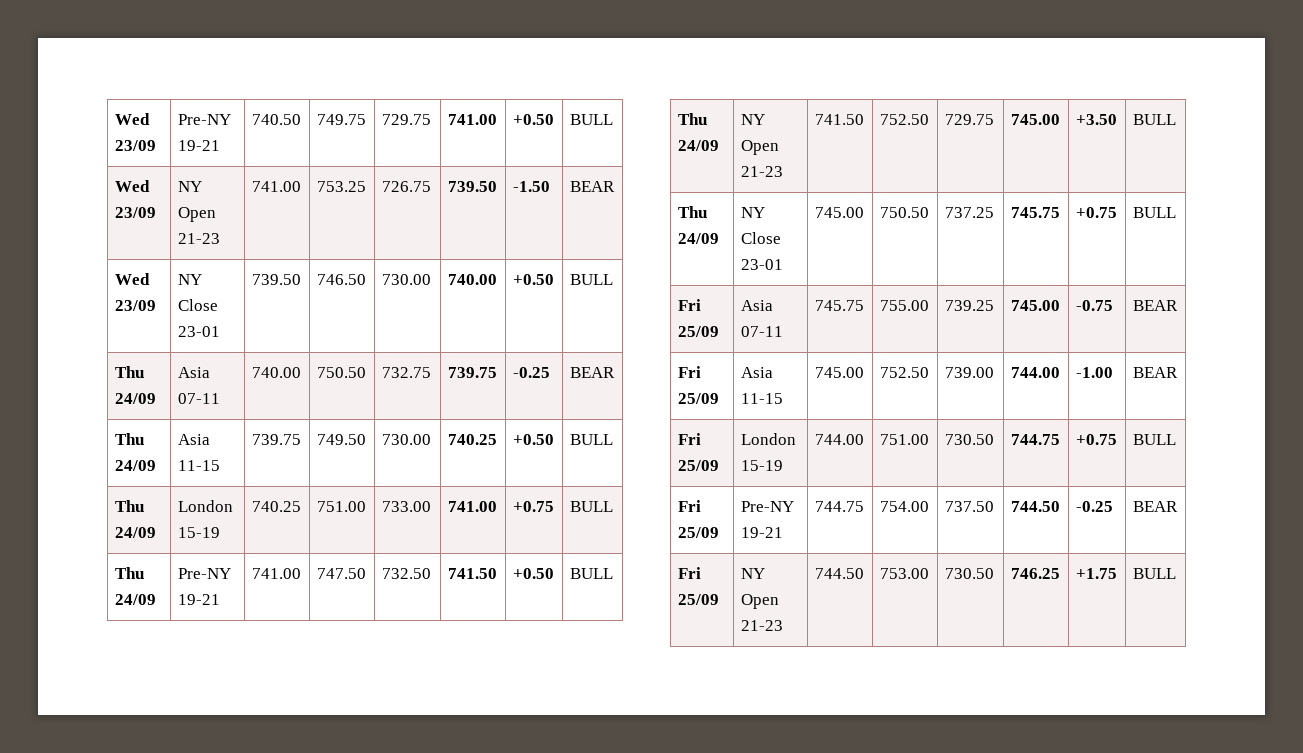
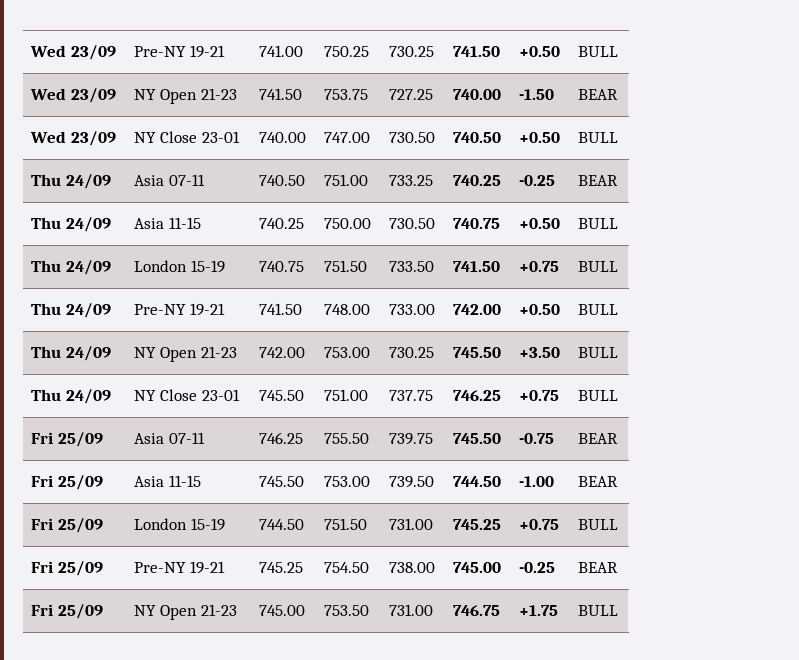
- Wed 23/09 | Pre-NY 19-21 | 740.50 | 749.75 | 729.75 | 741.00 | +0.50 | BULL
+ Wed 23/09 | Pre-NY 19-21 | 741.00 | 750.25 | 730.25 | 741.50 | +0.50 | BULL
- Wed 23/09 | NY Open 21-23 | 741.00 | 753.25 | 726.75 | 739.50 | -1.50 | BEAR
+ Wed 23/09 | NY Open 21-23 | 741.50 | 753.75 | 727.25 | 740.00 | -1.50 | BEAR
- Wed 23/09 | NY Close 23-01 | 739.50 | 746.50 | 730.00 | 740.00 | +0.50 | BULL
+ Wed 23/09 | NY Close 23-01 | 740.00 | 747.00 | 730.50 | 740.50 | +0.50 | BULL
- Thu 24/09 | Asia 07-11 | 740.00 | 750.50 | 732.75 | 739.75 | -0.25 | BEAR
+ Thu 24/09 | Asia 07-11 | 740.50 | 751.00 | 733.25 | 740.25 | -0.25 | BEAR
- Thu 24/09 | Asia 11-15 | 739.75 | 749.50 | 730.00 | 740.25 | +0.50 | BULL
+ Thu 24/09 | Asia 11-15 | 740.25 | 750.00 | 730.50 | 740.75 | +0.50 | BULL
- Thu 24/09 | London 15-19 | 740.25 | 751.00 | 733.00 | 741.00 | +0.75 | BULL
+ Thu 24/09 | London 15-19 | 740.75 | 751.50 | 733.50 | 741.50 | +0.75 | BULL
- Thu 24/09 | Pre-NY 19-21 | 741.00 | 747.50 | 732.50 | 741.50 | +0.50 | BULL
+ Thu 24/09 | Pre-NY 19-21 | 741.50 | 748.00 | 733.00 | 742.00 | +0.50 | BULL
- Thu 24/09 | NY Open 21-23 | 741.50 | 752.50 | 729.75 | 745.00 | +3.50 | BULL
+ Thu 24/09 | NY Open 21-23 | 742.00 | 753.00 | 730.25 | 745.50 | +3.50 | BULL
- Thu 24/09 | NY Close 23-01 | 745.00 | 750.50 | 737.25 | 745.75 | +0.75 | BULL
+ Thu 24/09 | NY Close 23-01 | 745.50 | 751.00 | 737.75 | 746.25 | +0.75 | BULL
- Fri 25/09 | Asia 07-11 | 745.75 | 755.00 | 739.25 | 745.00 | -0.75 | BEAR
+ Fri 25/09 | Asia 07-11 | 746.25 | 755.50 | 739.75 | 745.50 | -0.75 | BEAR
- Fri 25/09 | Asia 11-15 | 745.00 | 752.50 | 739.00 | 744.00 | -1.00 | BEAR
+ Fri 25/09 | Asia 11-15 | 745.50 | 753.00 | 739.50 | 744.50 | -1.00 | BEAR
- Fri 25/09 | London 15-19 | 744.00 | 751.00 | 730.50 | 744.75 | +0.75 | BULL
+ Fri 25/09 | London 15-19 | 744.50 | 751.50 | 731.00 | 745.25 | +0.75 | BULL
- Fri 25/09 | Pre-NY 19-21 | 744.75 | 754.00 | 737.50 | 744.50 | -0.25 | BEAR
+ Fri 25/09 | Pre-NY 19-21 | 745.25 | 754.50 | 738.00 | 745.00 | -0.25 | BEAR
- Fri 25/09 | NY Open 21-23 | 744.50 | 753.00 | 730.50 | 746.25 | +1.75 | BULL
+ Fri 25/09 | NY Open 21-23 | 745.00 | 753.50 | 731.00 | 746.75 | +1.75 | BULL

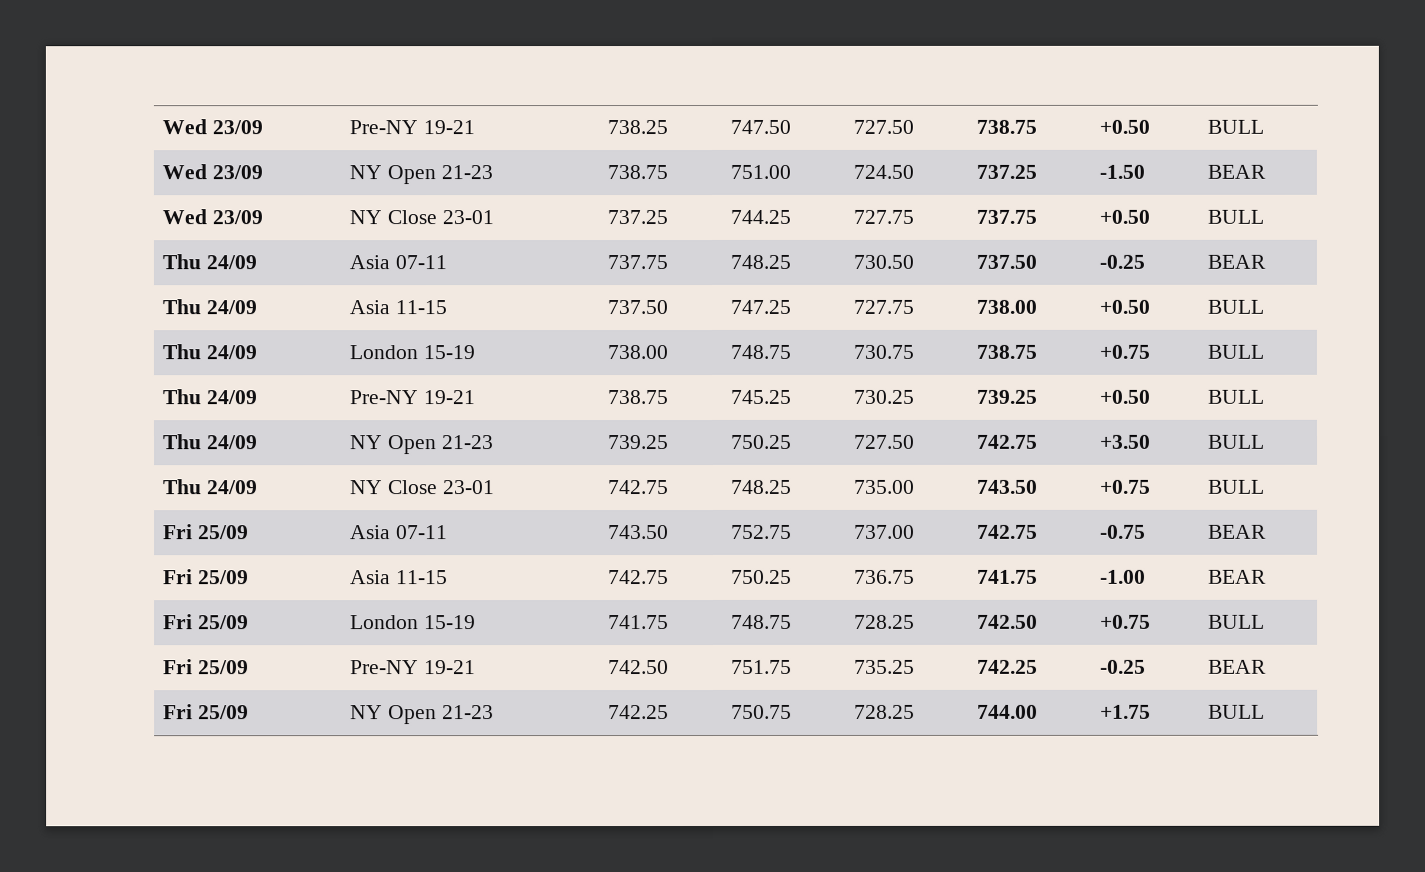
- Wed 23/09 | Pre-NY 19-21 | 741.00 | 750.25 | 730.25 | 741.50 | +0.50 | BULL
+ Wed 23/09 | Pre-NY 19-21 | 738.25 | 747.50 | 727.50 | 738.75 | +0.50 | BULL
- Wed 23/09 | NY Open 21-23 | 741.50 | 753.75 | 727.25 | 740.00 | -1.50 | BEAR
+ Wed 23/09 | NY Open 21-23 | 738.75 | 751.00 | 724.50 | 737.25 | -1.50 | BEAR
- Wed 23/09 | NY Close 23-01 | 740.00 | 747.00 | 730.50 | 740.50 | +0.50 | BULL
+ Wed 23/09 | NY Close 23-01 | 737.25 | 744.25 | 727.75 | 737.75 | +0.50 | BULL
- Thu 24/09 | Asia 07-11 | 740.50 | 751.00 | 733.25 | 740.25 | -0.25 | BEAR
+ Thu 24/09 | Asia 07-11 | 737.75 | 748.25 | 730.50 | 737.50 | -0.25 | BEAR
- Thu 24/09 | Asia 11-15 | 740.25 | 750.00 | 730.50 | 740.75 | +0.50 | BULL
+ Thu 24/09 | Asia 11-15 | 737.50 | 747.25 | 727.75 | 738.00 | +0.50 | BULL
- Thu 24/09 | London 15-19 | 740.75 | 751.50 | 733.50 | 741.50 | +0.75 | BULL
+ Thu 24/09 | London 15-19 | 738.00 | 748.75 | 730.75 | 738.75 | +0.75 | BULL
- Thu 24/09 | Pre-NY 19-21 | 741.50 | 748.00 | 733.00 | 742.00 | +0.50 | BULL
+ Thu 24/09 | Pre-NY 19-21 | 738.75 | 745.25 | 730.25 | 739.25 | +0.50 | BULL
- Thu 24/09 | NY Open 21-23 | 742.00 | 753.00 | 730.25 | 745.50 | +3.50 | BULL
+ Thu 24/09 | NY Open 21-23 | 739.25 | 750.25 | 727.50 | 742.75 | +3.50 | BULL
- Thu 24/09 | NY Close 23-01 | 745.50 | 751.00 | 737.75 | 746.25 | +0.75 | BULL
+ Thu 24/09 | NY Close 23-01 | 742.75 | 748.25 | 735.00 | 743.50 | +0.75 | BULL
- Fri 25/09 | Asia 07-11 | 746.25 | 755.50 | 739.75 | 745.50 | -0.75 | BEAR
+ Fri 25/09 | Asia 07-11 | 743.50 | 752.75 | 737.00 | 742.75 | -0.75 | BEAR
- Fri 25/09 | Asia 11-15 | 745.50 | 753.00 | 739.50 | 744.50 | -1.00 | BEAR
+ Fri 25/09 | Asia 11-15 | 742.75 | 750.25 | 736.75 | 741.75 | -1.00 | BEAR
- Fri 25/09 | London 15-19 | 744.50 | 751.50 | 731.00 | 745.25 | +0.75 | BULL
+ Fri 25/09 | London 15-19 | 741.75 | 748.75 | 728.25 | 742.50 | +0.75 | BULL
- Fri 25/09 | Pre-NY 19-21 | 745.25 | 754.50 | 738.00 | 745.00 | -0.25 | BEAR
+ Fri 25/09 | Pre-NY 19-21 | 742.50 | 751.75 | 735.25 | 742.25 | -0.25 | BEAR
- Fri 25/09 | NY Open 21-23 | 745.00 | 753.50 | 731.00 | 746.75 | +1.75 | BULL
+ Fri 25/09 | NY Open 21-23 | 742.25 | 750.75 | 728.25 | 744.00 | +1.75 | BULL

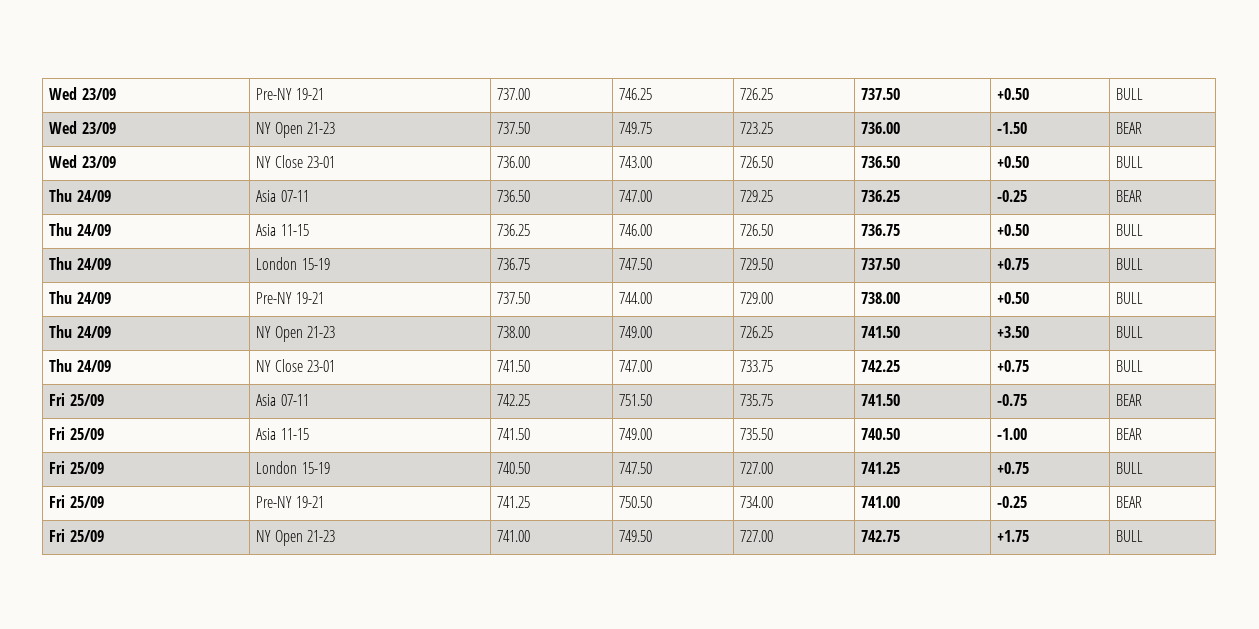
- Wed 23/09 | Pre-NY 19-21 | 738.25 | 747.50 | 727.50 | 738.75 | +0.50 | BULL
+ Wed 23/09 | Pre-NY 19-21 | 737.00 | 746.25 | 726.25 | 737.50 | +0.50 | BULL
- Wed 23/09 | NY Open 21-23 | 738.75 | 751.00 | 724.50 | 737.25 | -1.50 | BEAR
+ Wed 23/09 | NY Open 21-23 | 737.50 | 749.75 | 723.25 | 736.00 | -1.50 | BEAR
- Wed 23/09 | NY Close 23-01 | 737.25 | 744.25 | 727.75 | 737.75 | +0.50 | BULL
+ Wed 23/09 | NY Close 23-01 | 736.00 | 743.00 | 726.50 | 736.50 | +0.50 | BULL
- Thu 24/09 | Asia 07-11 | 737.75 | 748.25 | 730.50 | 737.50 | -0.25 | BEAR
+ Thu 24/09 | Asia 07-11 | 736.50 | 747.00 | 729.25 | 736.25 | -0.25 | BEAR
- Thu 24/09 | Asia 11-15 | 737.50 | 747.25 | 727.75 | 738.00 | +0.50 | BULL
+ Thu 24/09 | Asia 11-15 | 736.25 | 746.00 | 726.50 | 736.75 | +0.50 | BULL
- Thu 24/09 | London 15-19 | 738.00 | 748.75 | 730.75 | 738.75 | +0.75 | BULL
+ Thu 24/09 | London 15-19 | 736.75 | 747.50 | 729.50 | 737.50 | +0.75 | BULL
- Thu 24/09 | Pre-NY 19-21 | 738.75 | 745.25 | 730.25 | 739.25 | +0.50 | BULL
+ Thu 24/09 | Pre-NY 19-21 | 737.50 | 744.00 | 729.00 | 738.00 | +0.50 | BULL
- Thu 24/09 | NY Open 21-23 | 739.25 | 750.25 | 727.50 | 742.75 | +3.50 | BULL
+ Thu 24/09 | NY Open 21-23 | 738.00 | 749.00 | 726.25 | 741.50 | +3.50 | BULL
- Thu 24/09 | NY Close 23-01 | 742.75 | 748.25 | 735.00 | 743.50 | +0.75 | BULL
+ Thu 24/09 | NY Close 23-01 | 741.50 | 747.00 | 733.75 | 742.25 | +0.75 | BULL
- Fri 25/09 | Asia 07-11 | 743.50 | 752.75 | 737.00 | 742.75 | -0.75 | BEAR
+ Fri 25/09 | Asia 07-11 | 742.25 | 751.50 | 735.75 | 741.50 | -0.75 | BEAR
- Fri 25/09 | Asia 11-15 | 742.75 | 750.25 | 736.75 | 741.75 | -1.00 | BEAR
+ Fri 25/09 | Asia 11-15 | 741.50 | 749.00 | 735.50 | 740.50 | -1.00 | BEAR
- Fri 25/09 | London 15-19 | 741.75 | 748.75 | 728.25 | 742.50 | +0.75 | BULL
+ Fri 25/09 | London 15-19 | 740.50 | 747.50 | 727.00 | 741.25 | +0.75 | BULL
- Fri 25/09 | Pre-NY 19-21 | 742.50 | 751.75 | 735.25 | 742.25 | -0.25 | BEAR
+ Fri 25/09 | Pre-NY 19-21 | 741.25 | 750.50 | 734.00 | 741.00 | -0.25 | BEAR
- Fri 25/09 | NY Open 21-23 | 742.25 | 750.75 | 728.25 | 744.00 | +1.75 | BULL
+ Fri 25/09 | NY Open 21-23 | 741.00 | 749.50 | 727.00 | 742.75 | +1.75 | BULL

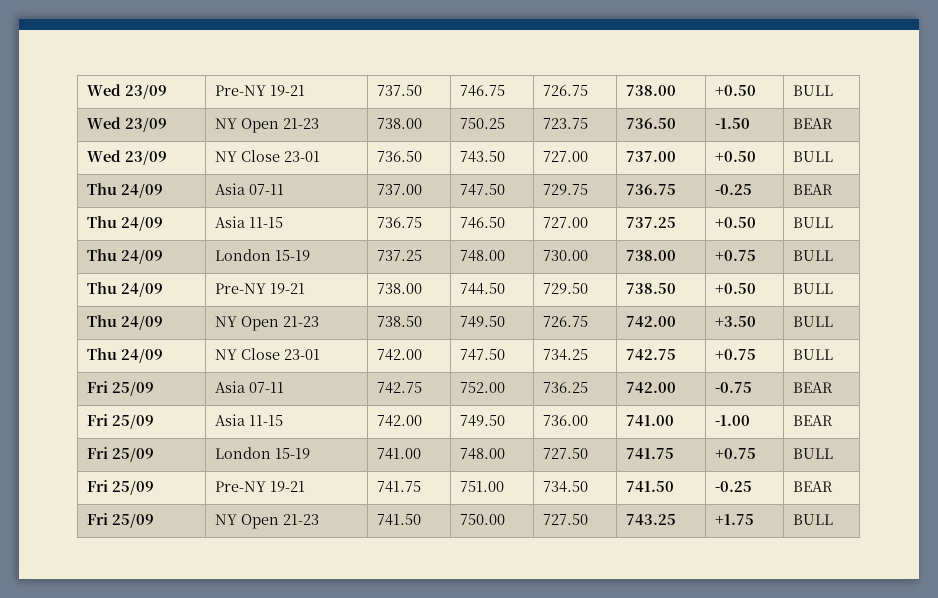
- Wed 23/09 | Pre-NY 19-21 | 737.00 | 746.25 | 726.25 | 737.50 | +0.50 | BULL
+ Wed 23/09 | Pre-NY 19-21 | 737.50 | 746.75 | 726.75 | 738.00 | +0.50 | BULL
- Wed 23/09 | NY Open 21-23 | 737.50 | 749.75 | 723.25 | 736.00 | -1.50 | BEAR
+ Wed 23/09 | NY Open 21-23 | 738.00 | 750.25 | 723.75 | 736.50 | -1.50 | BEAR
- Wed 23/09 | NY Close 23-01 | 736.00 | 743.00 | 726.50 | 736.50 | +0.50 | BULL
+ Wed 23/09 | NY Close 23-01 | 736.50 | 743.50 | 727.00 | 737.00 | +0.50 | BULL
- Thu 24/09 | Asia 07-11 | 736.50 | 747.00 | 729.25 | 736.25 | -0.25 | BEAR
+ Thu 24/09 | Asia 07-11 | 737.00 | 747.50 | 729.75 | 736.75 | -0.25 | BEAR
- Thu 24/09 | Asia 11-15 | 736.25 | 746.00 | 726.50 | 736.75 | +0.50 | BULL
+ Thu 24/09 | Asia 11-15 | 736.75 | 746.50 | 727.00 | 737.25 | +0.50 | BULL
- Thu 24/09 | London 15-19 | 736.75 | 747.50 | 729.50 | 737.50 | +0.75 | BULL
+ Thu 24/09 | London 15-19 | 737.25 | 748.00 | 730.00 | 738.00 | +0.75 | BULL
- Thu 24/09 | Pre-NY 19-21 | 737.50 | 744.00 | 729.00 | 738.00 | +0.50 | BULL
+ Thu 24/09 | Pre-NY 19-21 | 738.00 | 744.50 | 729.50 | 738.50 | +0.50 | BULL
- Thu 24/09 | NY Open 21-23 | 738.00 | 749.00 | 726.25 | 741.50 | +3.50 | BULL
+ Thu 24/09 | NY Open 21-23 | 738.50 | 749.50 | 726.75 | 742.00 | +3.50 | BULL
- Thu 24/09 | NY Close 23-01 | 741.50 | 747.00 | 733.75 | 742.25 | +0.75 | BULL
+ Thu 24/09 | NY Close 23-01 | 742.00 | 747.50 | 734.25 | 742.75 | +0.75 | BULL
- Fri 25/09 | Asia 07-11 | 742.25 | 751.50 | 735.75 | 741.50 | -0.75 | BEAR
+ Fri 25/09 | Asia 07-11 | 742.75 | 752.00 | 736.25 | 742.00 | -0.75 | BEAR
- Fri 25/09 | Asia 11-15 | 741.50 | 749.00 | 735.50 | 740.50 | -1.00 | BEAR
+ Fri 25/09 | Asia 11-15 | 742.00 | 749.50 | 736.00 | 741.00 | -1.00 | BEAR
- Fri 25/09 | London 15-19 | 740.50 | 747.50 | 727.00 | 741.25 | +0.75 | BULL
+ Fri 25/09 | London 15-19 | 741.00 | 748.00 | 727.50 | 741.75 | +0.75 | BULL
- Fri 25/09 | Pre-NY 19-21 | 741.25 | 750.50 | 734.00 | 741.00 | -0.25 | BEAR
+ Fri 25/09 | Pre-NY 19-21 | 741.75 | 751.00 | 734.50 | 741.50 | -0.25 | BEAR
- Fri 25/09 | NY Open 21-23 | 741.00 | 749.50 | 727.00 | 742.75 | +1.75 | BULL
+ Fri 25/09 | NY Open 21-23 | 741.50 | 750.00 | 727.50 | 743.25 | +1.75 | BULL

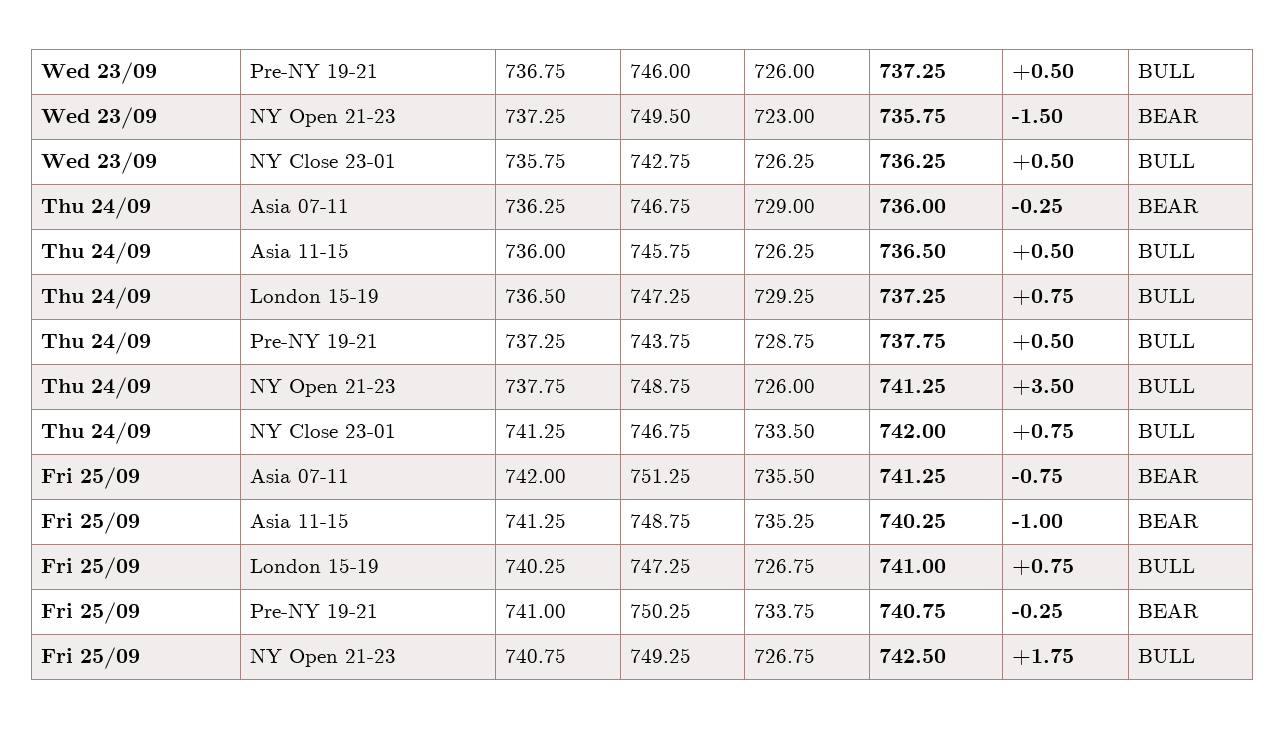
- Wed 23/09 | Pre-NY 19-21 | 737.50 | 746.75 | 726.75 | 738.00 | +0.50 | BULL
+ Wed 23/09 | Pre-NY 19-21 | 736.75 | 746.00 | 726.00 | 737.25 | +0.50 | BULL
- Wed 23/09 | NY Open 21-23 | 738.00 | 750.25 | 723.75 | 736.50 | -1.50 | BEAR
+ Wed 23/09 | NY Open 21-23 | 737.25 | 749.50 | 723.00 | 735.75 | -1.50 | BEAR
- Wed 23/09 | NY Close 23-01 | 736.50 | 743.50 | 727.00 | 737.00 | +0.50 | BULL
+ Wed 23/09 | NY Close 23-01 | 735.75 | 742.75 | 726.25 | 736.25 | +0.50 | BULL
- Thu 24/09 | Asia 07-11 | 737.00 | 747.50 | 729.75 | 736.75 | -0.25 | BEAR
+ Thu 24/09 | Asia 07-11 | 736.25 | 746.75 | 729.00 | 736.00 | -0.25 | BEAR
- Thu 24/09 | Asia 11-15 | 736.75 | 746.50 | 727.00 | 737.25 | +0.50 | BULL
+ Thu 24/09 | Asia 11-15 | 736.00 | 745.75 | 726.25 | 736.50 | +0.50 | BULL
- Thu 24/09 | London 15-19 | 737.25 | 748.00 | 730.00 | 738.00 | +0.75 | BULL
+ Thu 24/09 | London 15-19 | 736.50 | 747.25 | 729.25 | 737.25 | +0.75 | BULL
- Thu 24/09 | Pre-NY 19-21 | 738.00 | 744.50 | 729.50 | 738.50 | +0.50 | BULL
+ Thu 24/09 | Pre-NY 19-21 | 737.25 | 743.75 | 728.75 | 737.75 | +0.50 | BULL
- Thu 24/09 | NY Open 21-23 | 738.50 | 749.50 | 726.75 | 742.00 | +3.50 | BULL
+ Thu 24/09 | NY Open 21-23 | 737.75 | 748.75 | 726.00 | 741.25 | +3.50 | BULL
- Thu 24/09 | NY Close 23-01 | 742.00 | 747.50 | 734.25 | 742.75 | +0.75 | BULL
+ Thu 24/09 | NY Close 23-01 | 741.25 | 746.75 | 733.50 | 742.00 | +0.75 | BULL
- Fri 25/09 | Asia 07-11 | 742.75 | 752.00 | 736.25 | 742.00 | -0.75 | BEAR
+ Fri 25/09 | Asia 07-11 | 742.00 | 751.25 | 735.50 | 741.25 | -0.75 | BEAR
- Fri 25/09 | Asia 11-15 | 742.00 | 749.50 | 736.00 | 741.00 | -1.00 | BEAR
+ Fri 25/09 | Asia 11-15 | 741.25 | 748.75 | 735.25 | 740.25 | -1.00 | BEAR
- Fri 25/09 | London 15-19 | 741.00 | 748.00 | 727.50 | 741.75 | +0.75 | BULL
+ Fri 25/09 | London 15-19 | 740.25 | 747.25 | 726.75 | 741.00 | +0.75 | BULL
- Fri 25/09 | Pre-NY 19-21 | 741.75 | 751.00 | 734.50 | 741.50 | -0.25 | BEAR
+ Fri 25/09 | Pre-NY 19-21 | 741.00 | 750.25 | 733.75 | 740.75 | -0.25 | BEAR
- Fri 25/09 | NY Open 21-23 | 741.50 | 750.00 | 727.50 | 743.25 | +1.75 | BULL
+ Fri 25/09 | NY Open 21-23 | 740.75 | 749.25 | 726.75 | 742.50 | +1.75 | BULL

